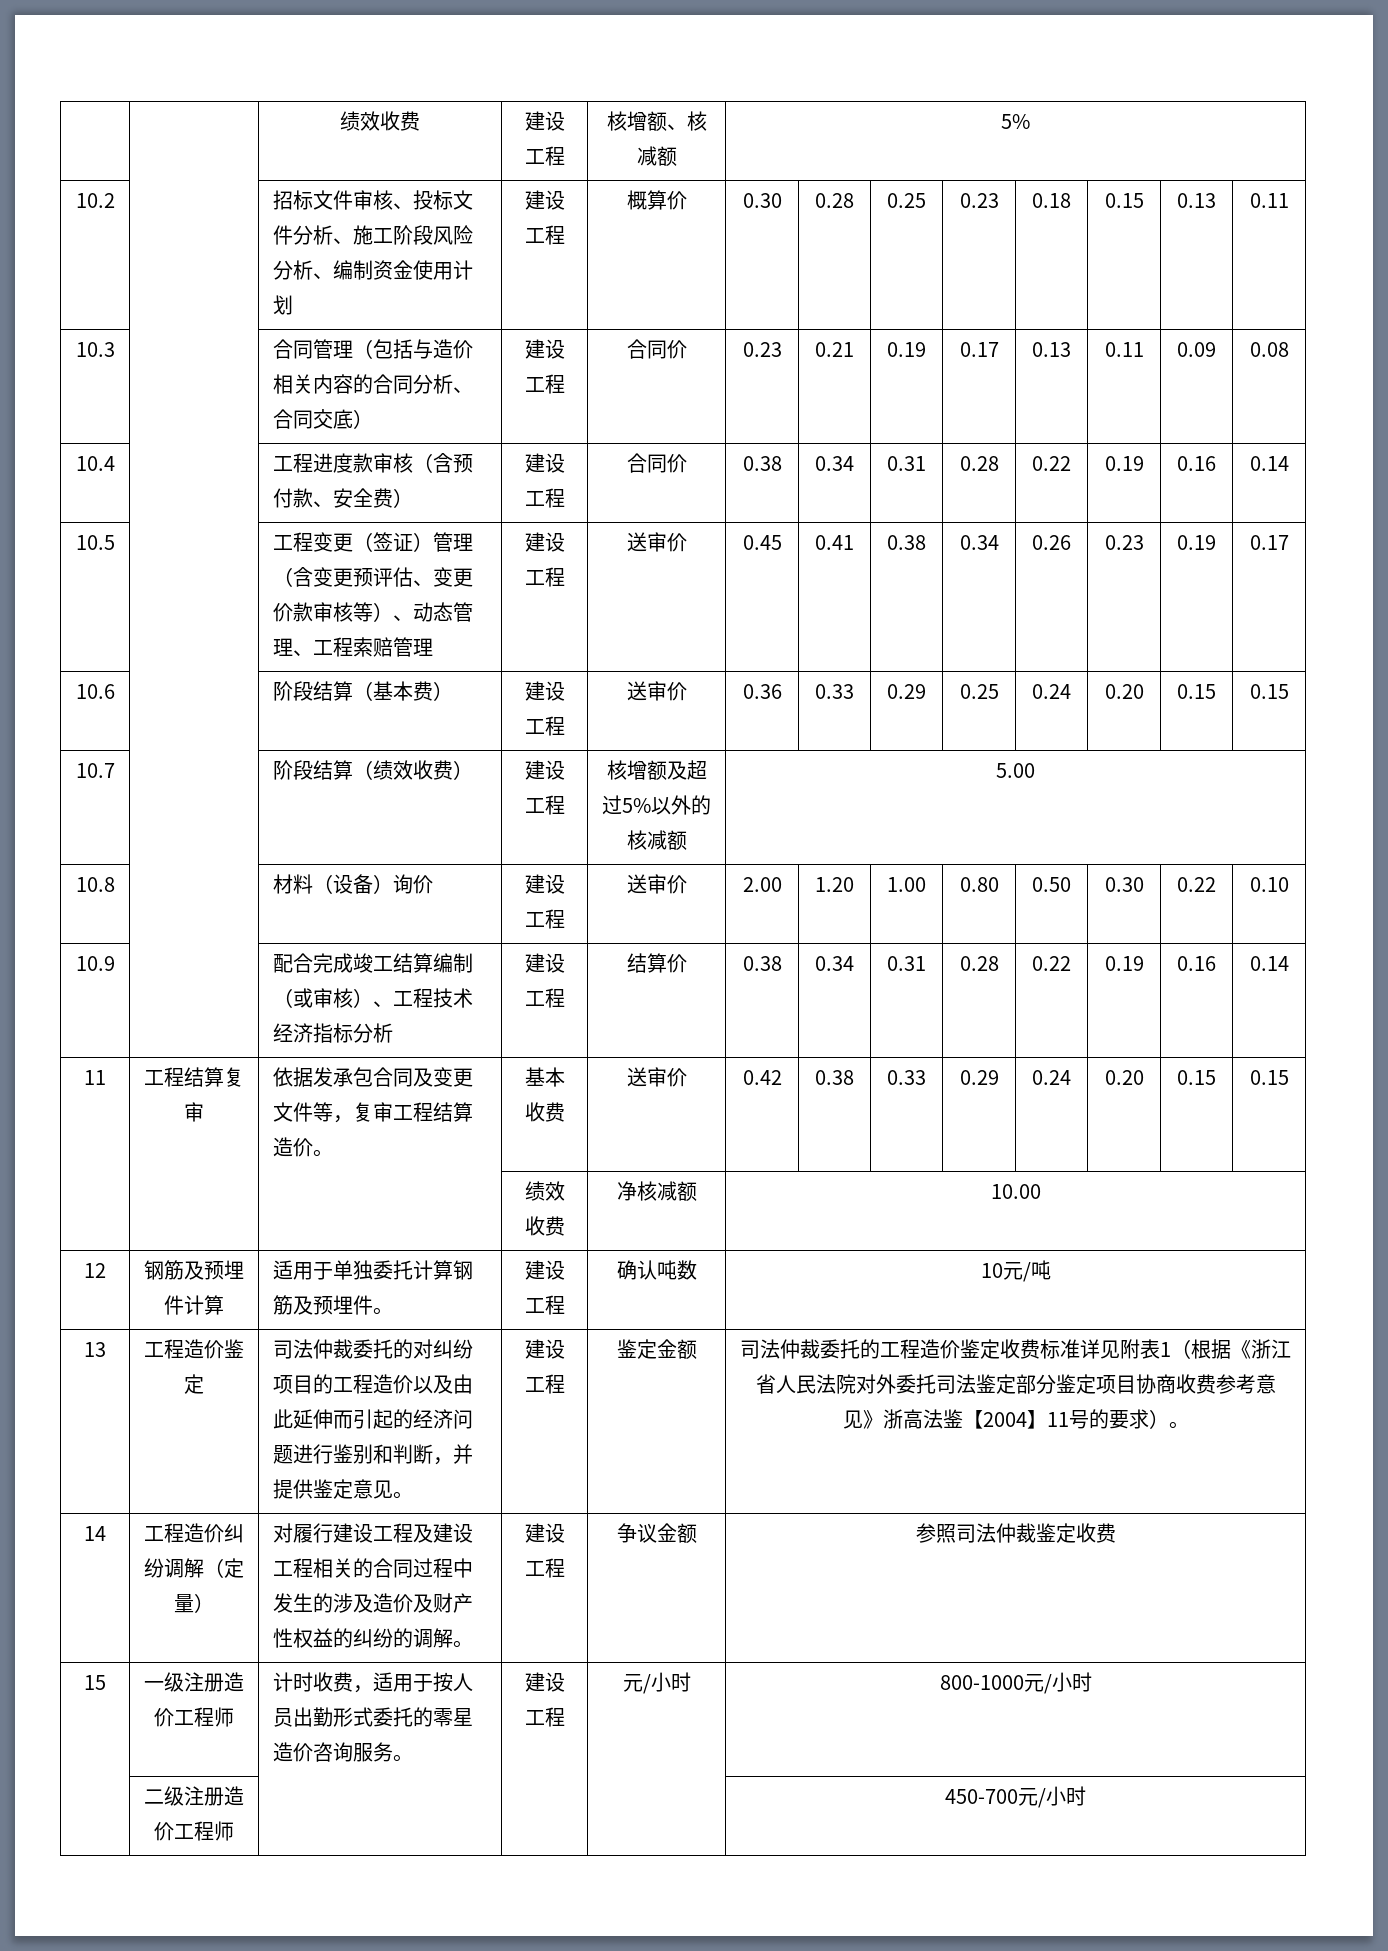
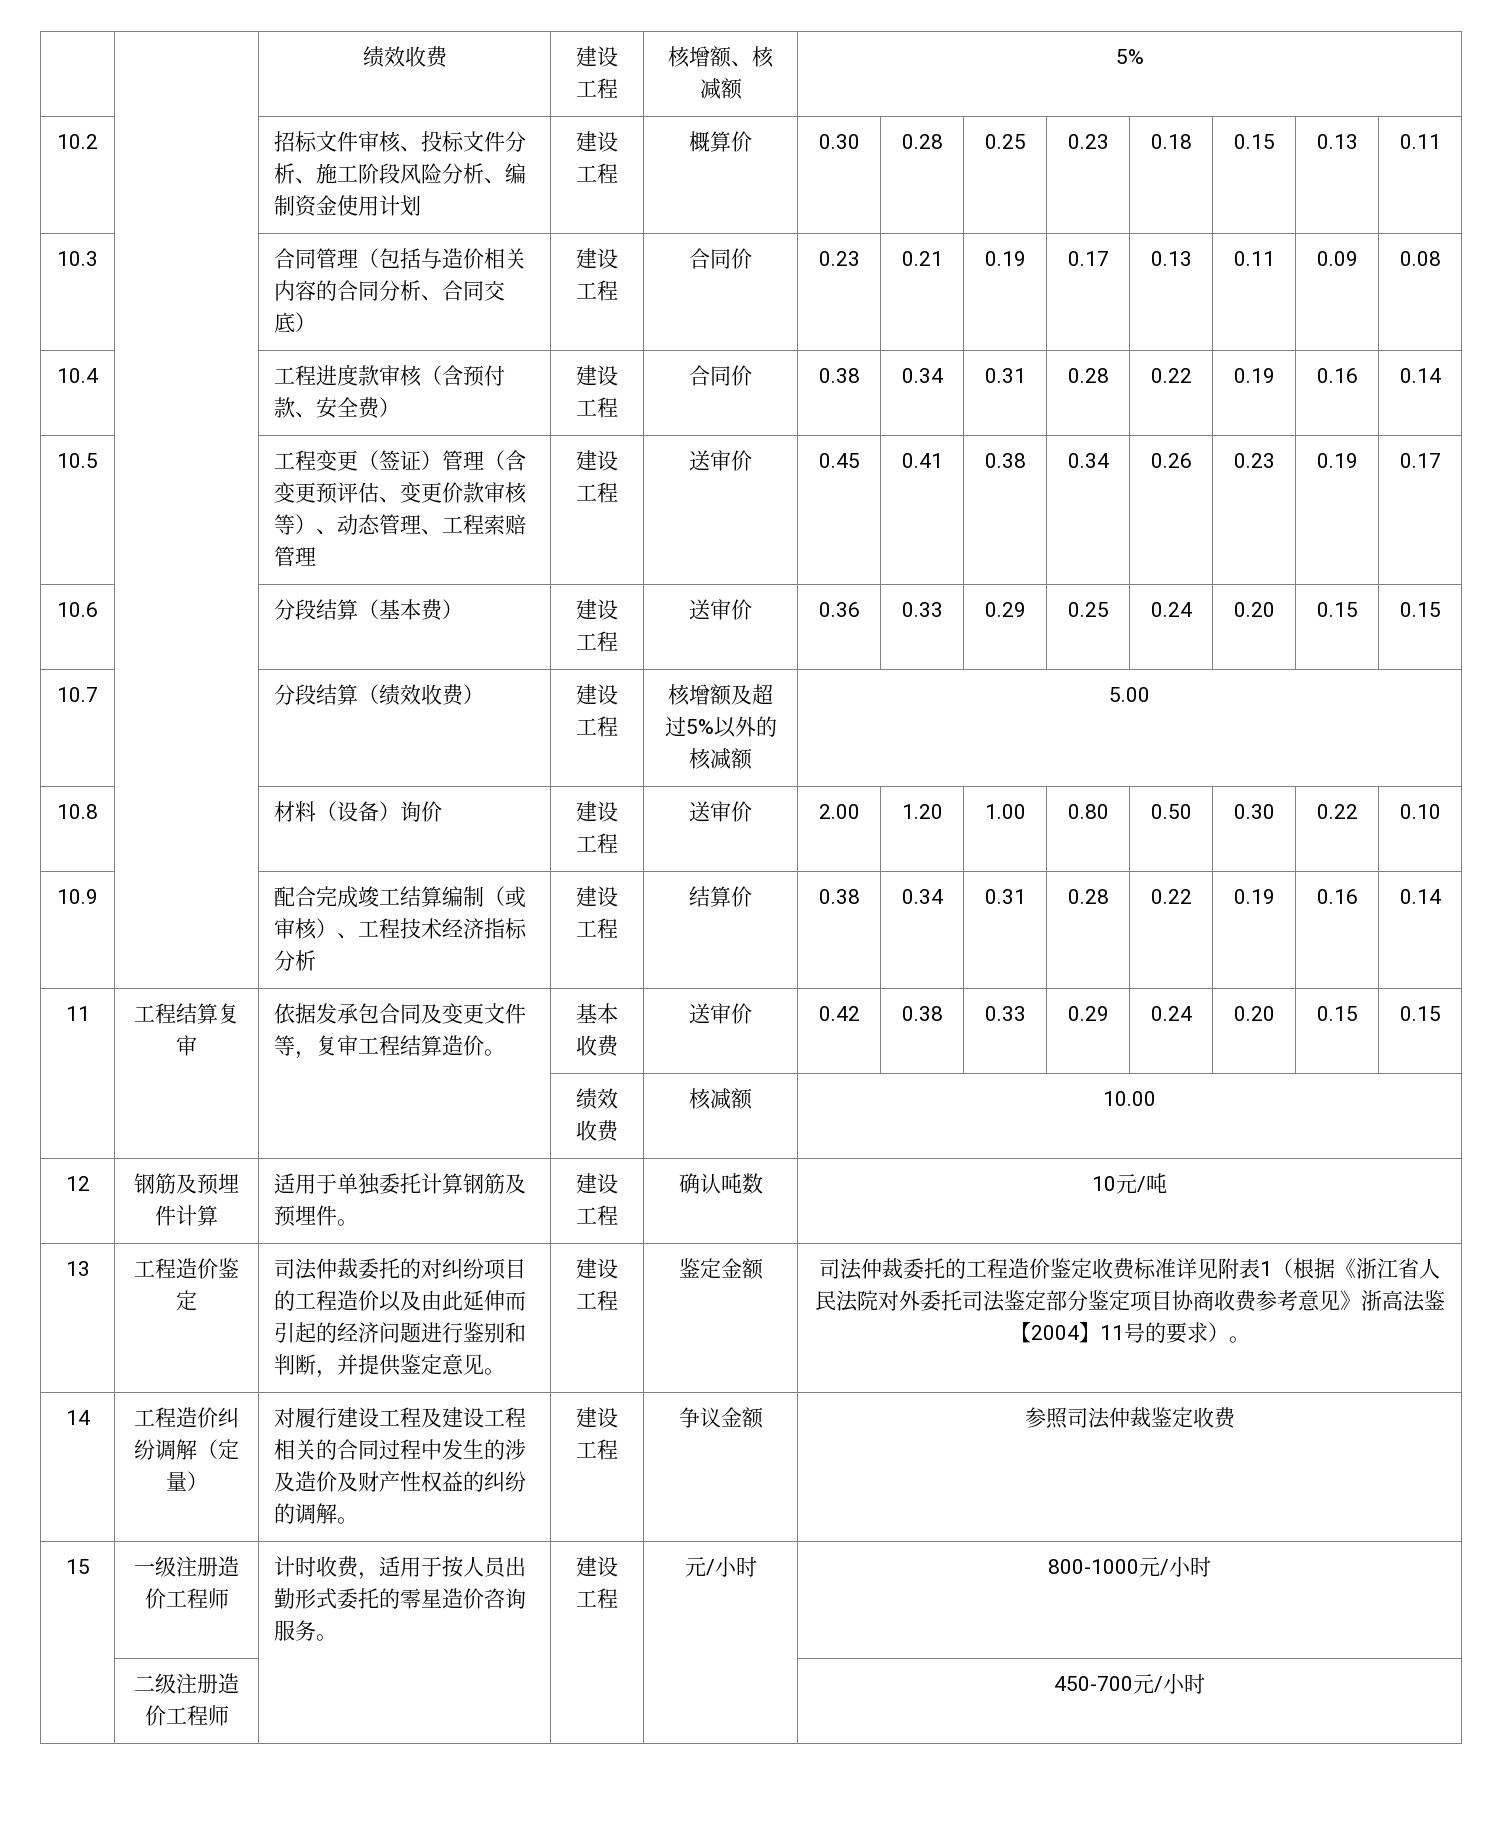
- 10.6 | | 阶段结算（基本费） | 建设工程 | 送审价 | 0.36 | 0.33 | 0.29 | 0.25 | 0.24 | 0.20 | 0.15 | 0.15
+ 10.6 | | 分段结算（基本费） | 建设工程 | 送审价 | 0.36 | 0.33 | 0.29 | 0.25 | 0.24 | 0.20 | 0.15 | 0.15
- 10.7 | | 阶段结算（绩效收费） | 建设工程 | 核增额及超过5%以外的核减额 | 5.00
+ 10.7 | | 分段结算（绩效收费） | 建设工程 | 核增额及超过5%以外的核减额 | 5.00
- | | | 绩效收费 | 净核减额 | 10.00
+ | | | 绩效收费 | 核减额 | 10.00

